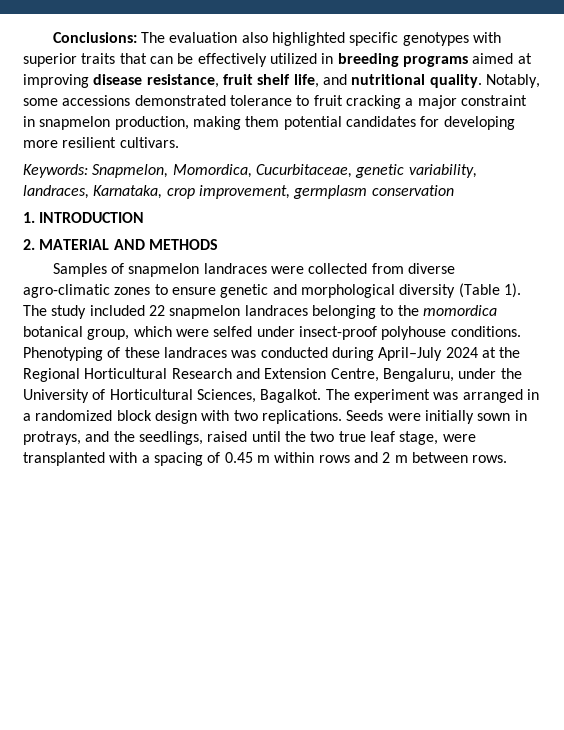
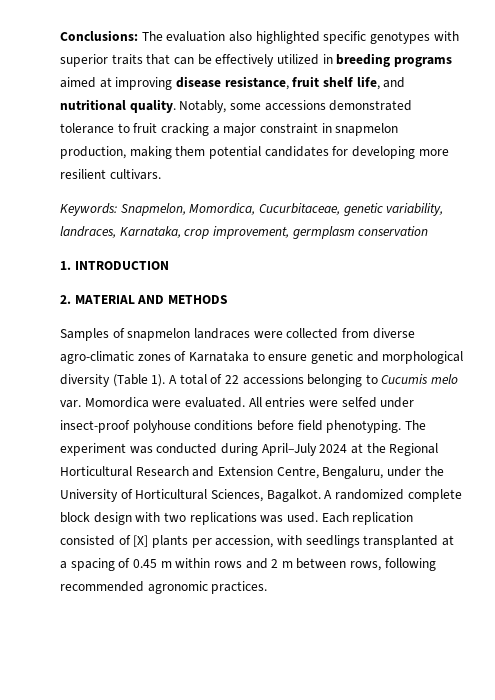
- Samples of snapmelon landraces were collected from diverse agro-climatic zones to ensure genetic and morphological diversity (Table 1).
+ Samples of snapmelon landraces were collected from diverse agro-climatic zones of Karnataka to ensure genetic and morphological diversity (Table 1).
- The study included 22 snapmelon landraces belonging to the momordica botanical group, which were selfed under insect-proof polyhouse conditions. Phenotyping of these landraces was conducted during April–July 2024 at the Regional Horticultural Research and Extension Centre, Bengaluru, under the University of Horticultural Sciences, Bagalkot.
+ A total of 22 accessions belonging to Cucumis melo var. Momordica were evaluated. All entries were selfed under insect-proof polyhouse conditions before field phenotyping. The experiment was conducted during April–July 2024 at the Regional Horticultural Research and Extension Centre, Bengaluru, under the University of Horticultural Sciences, Bagalkot.
- The experiment was arranged in a randomized block design with two replications. Seeds were initially sown in protrays, and the seedlings, raised until the two true leaf stage, were transplanted with a spacing of 0.45 m within rows and 2 m between rows.
+ A randomized complete block design with two replications was used. Each replication consisted of [X] plants per accession, with seedlings transplanted at a spacing of 0.45 m within rows and 2 m between rows, following recommended agronomic practices.

